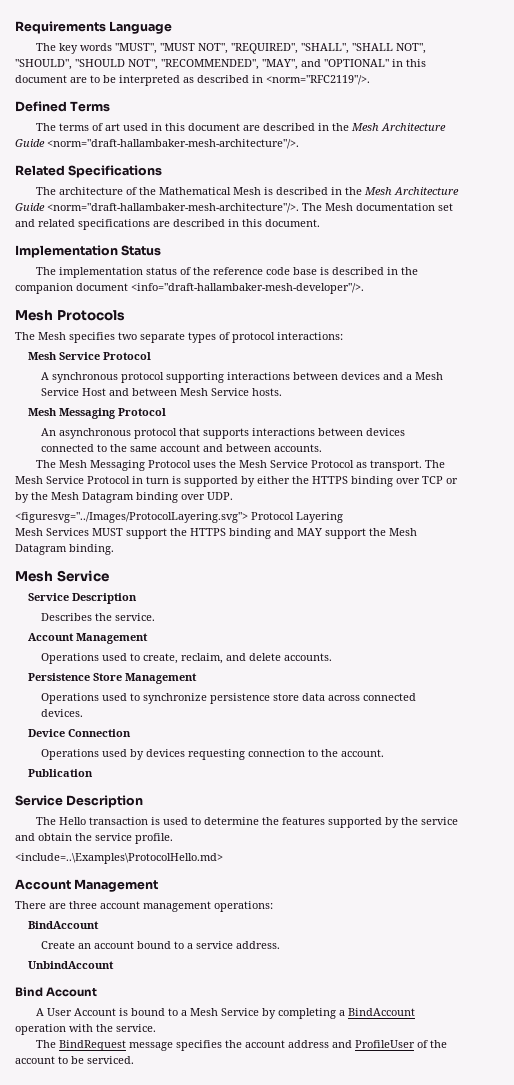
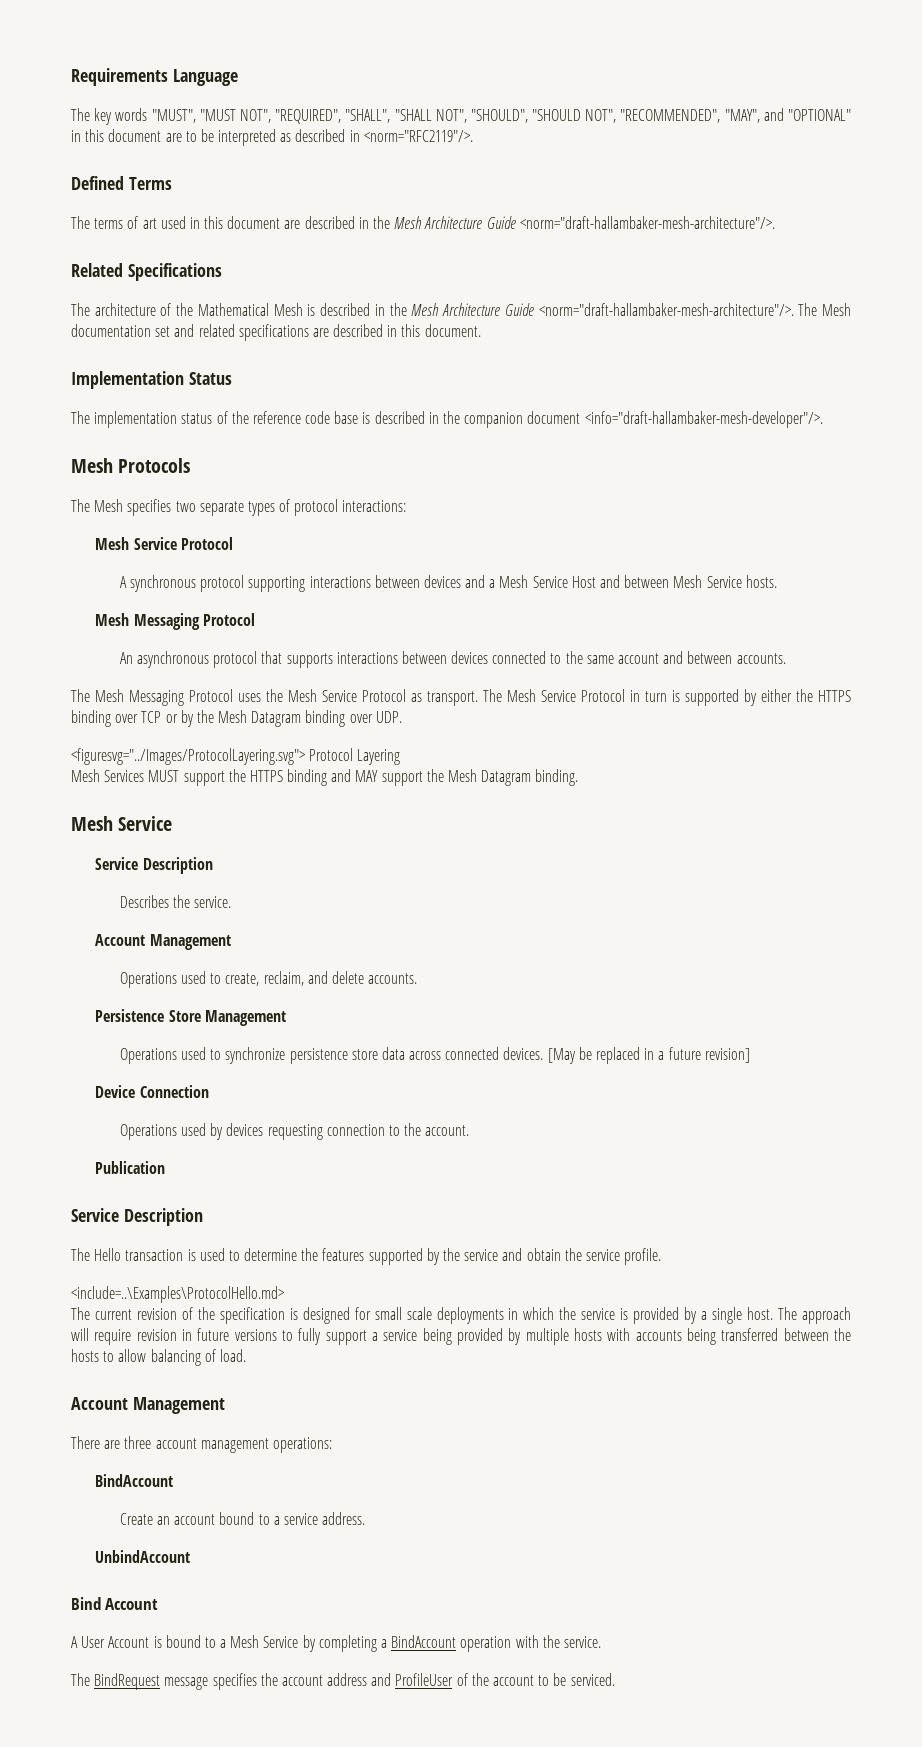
+ [May be replaced in a future revision]
+ The current revision of the specification is designed for small scale deployments in which the service is provided by a single host. The approach will require revision in future versions to fully support a service being provided by multiple hosts with accounts being transferred between the hosts to allow balancing of load.

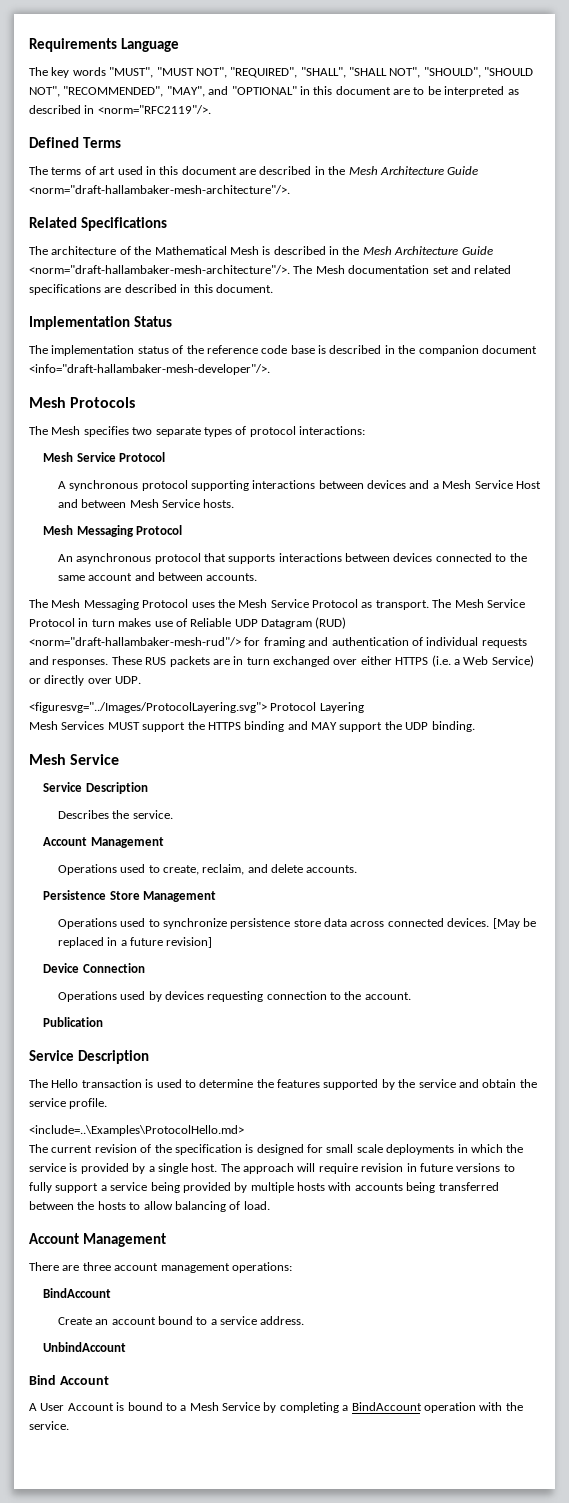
- The Mesh Service Protocol in turn is supported by either the HTTPS binding over TCP or by the Mesh Datagram binding over UDP.
+ The Mesh Service Protocol in turn makes use of Reliable UDP Datagram (RUD) <norm="draft-hallambaker-mesh-rud"/> for framing and authentication of individual requests and responses. These RUS packets are in turn exchanged over either HTTPS (i.e. a Web Service) or directly over UDP.
- Mesh Services MUST support the HTTPS binding and MAY support the Mesh Datagram binding.
+ Mesh Services MUST support the HTTPS binding and MAY support the UDP binding.
- The BindRequest message specifies the account address and ProfileUser of the account to be serviced.

